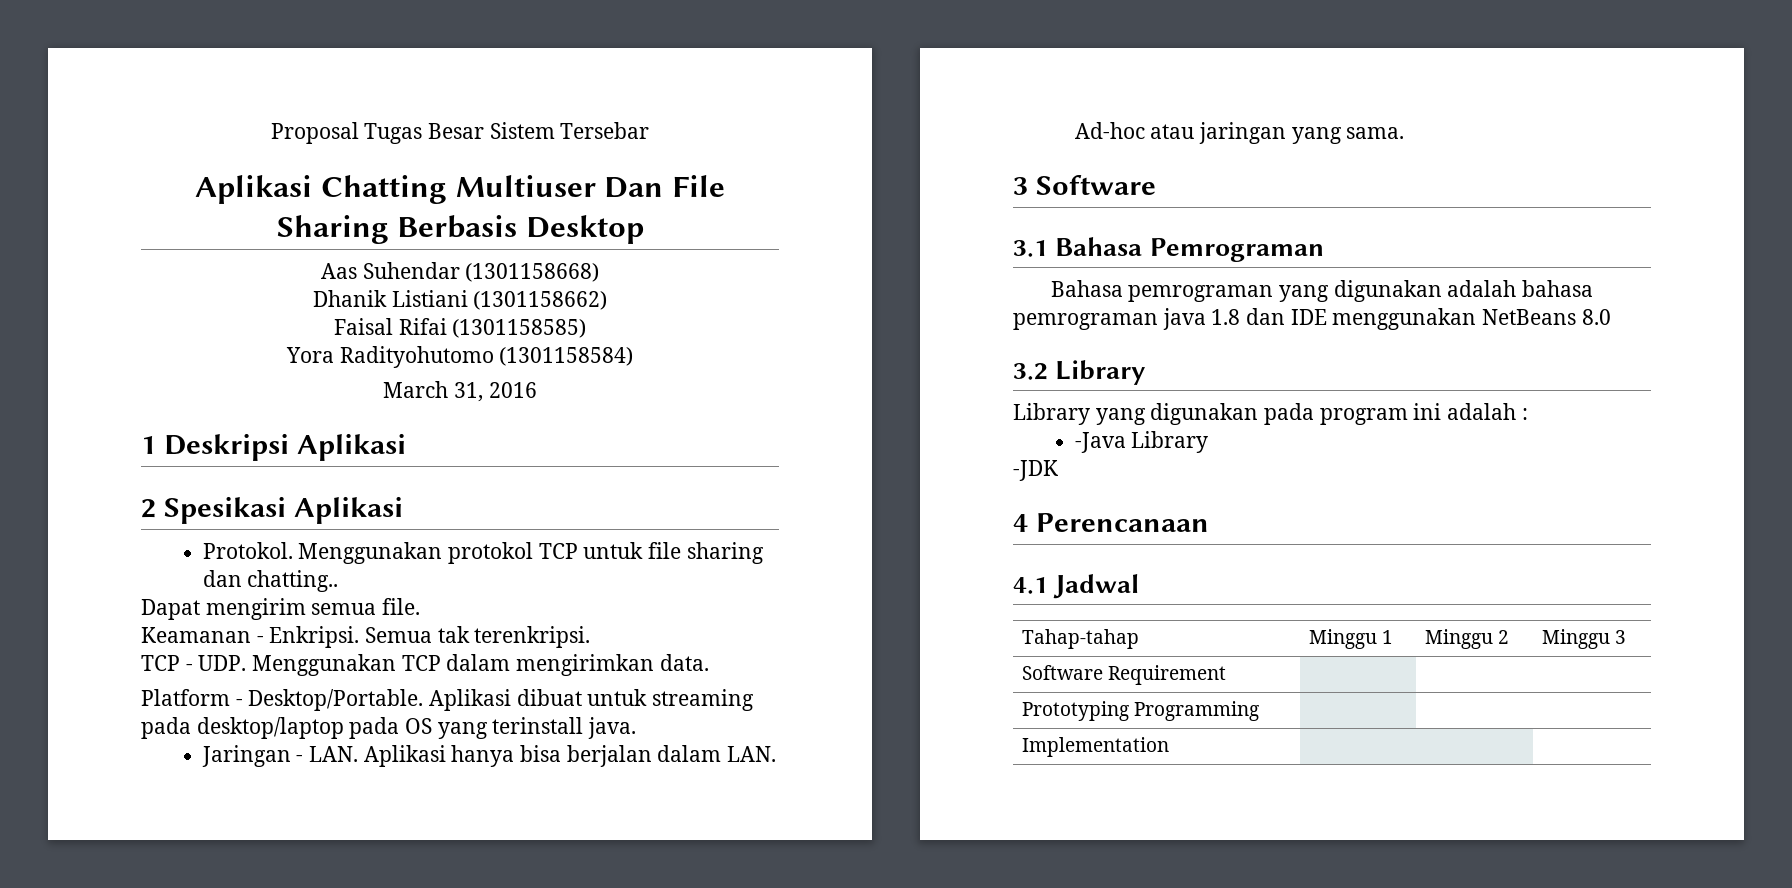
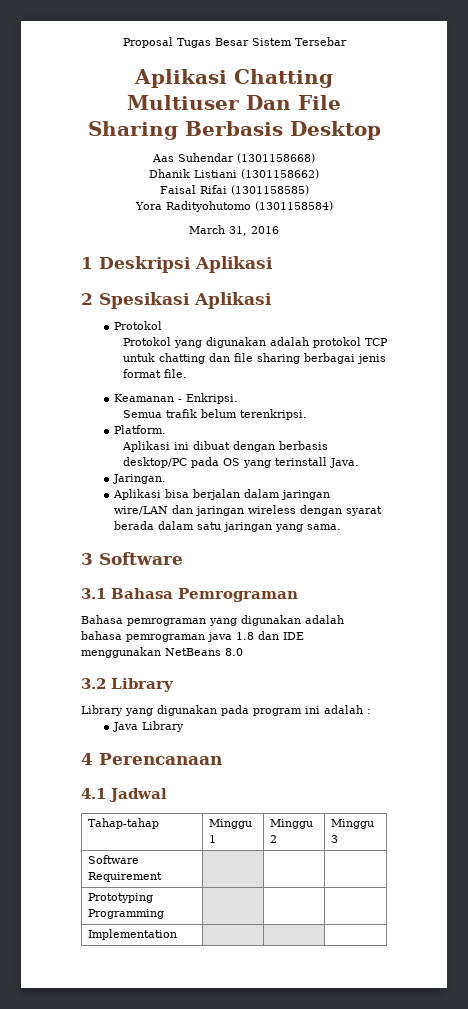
  2 Spesikasi Aplikasi
- Protokol. Menggunakan protokol TCP untuk file sharing dan chatting..
- Dapat mengirim semua file.
- Keamanan - Enkripsi. Semua tak terenkripsi.
- TCP - UDP. Menggunakan TCP dalam mengirimkan data.
- Platform - Desktop/Portable. Aplikasi dibuat untuk streaming pada desktop/laptop pada OS yang terinstall java.
- Jaringan - LAN. Aplikasi hanya bisa berjalan dalam LAN. Ad-hoc atau jaringan yang sama.
+ Protokol
+ Protokol yang digunakan adalah protokol TCP untuk chatting dan file sharing berbagai jenis format file.
+ Keamanan - Enkripsi.
+ Semua trafik belum terenkripsi.
+ Platform.
+ Aplikasi ini dibuat dengan berbasis desktop/PC pada OS yang terinstall Java.
+ Jaringan.
+ Aplikasi bisa berjalan dalam jaringan wire/LAN dan jaringan wireless dengan syarat berada dalam satu jaringan yang sama.
- -Java Library
- -JDK
+ Java Library

